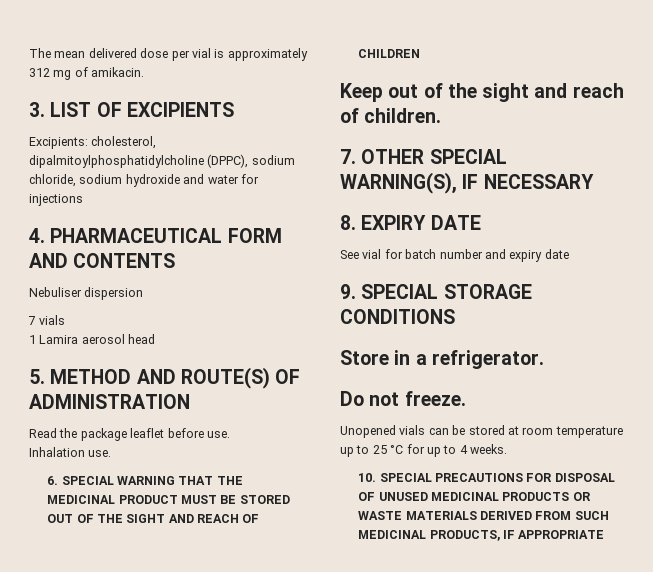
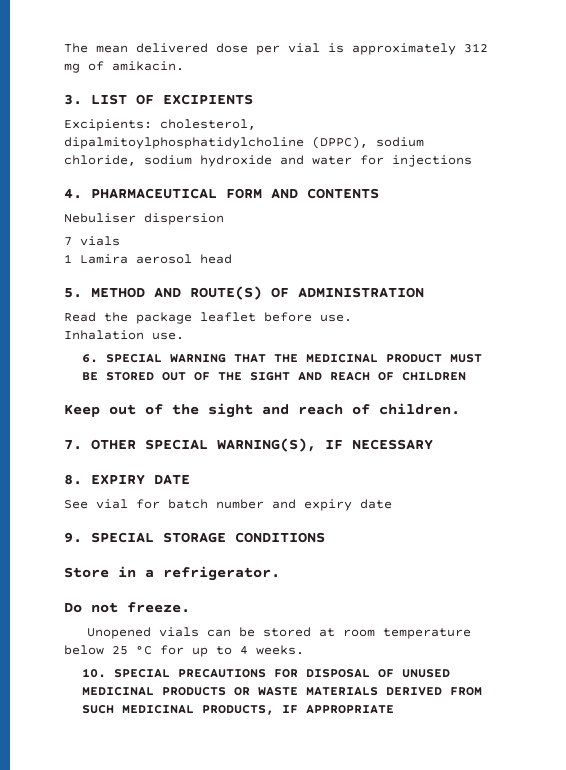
- Unopened vials can be stored at room temperature up to 25 °C for up to 4 weeks.
+ Unopened vials can be stored at room temperature below 25 °C for up to 4 weeks.

